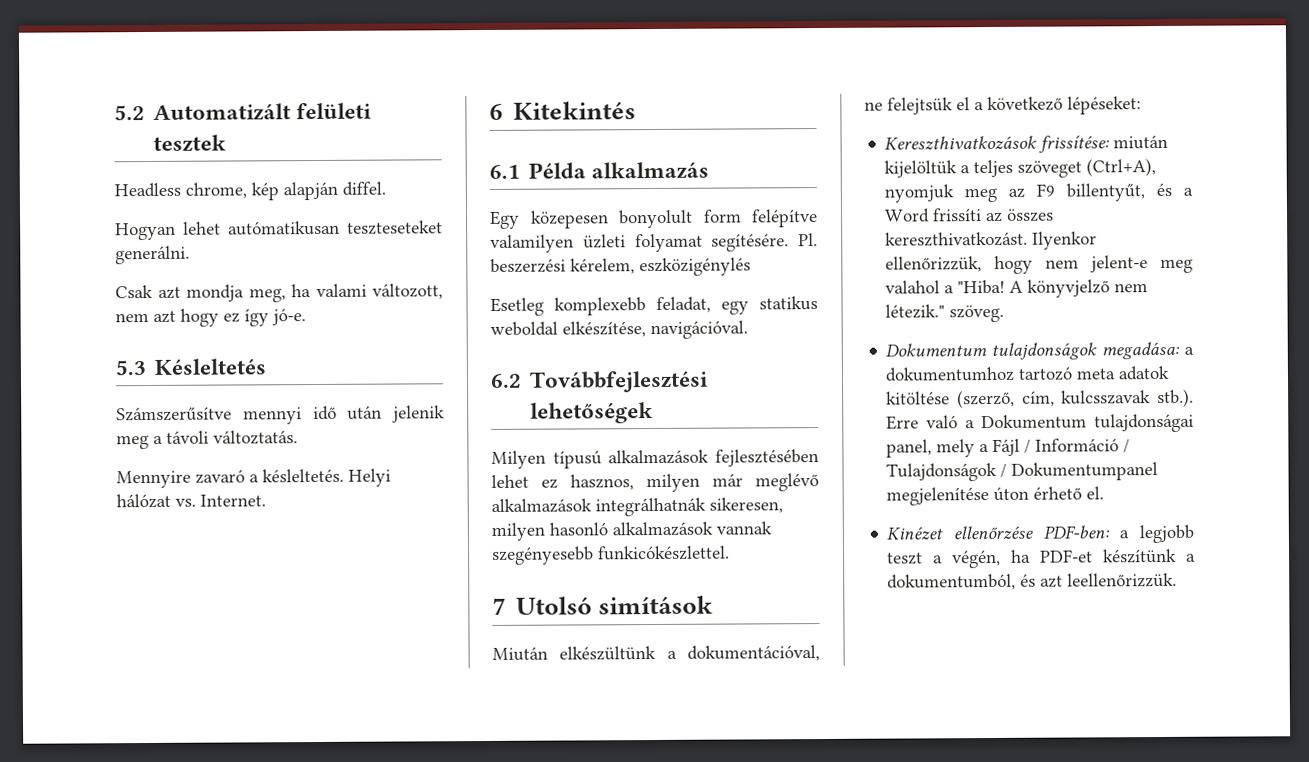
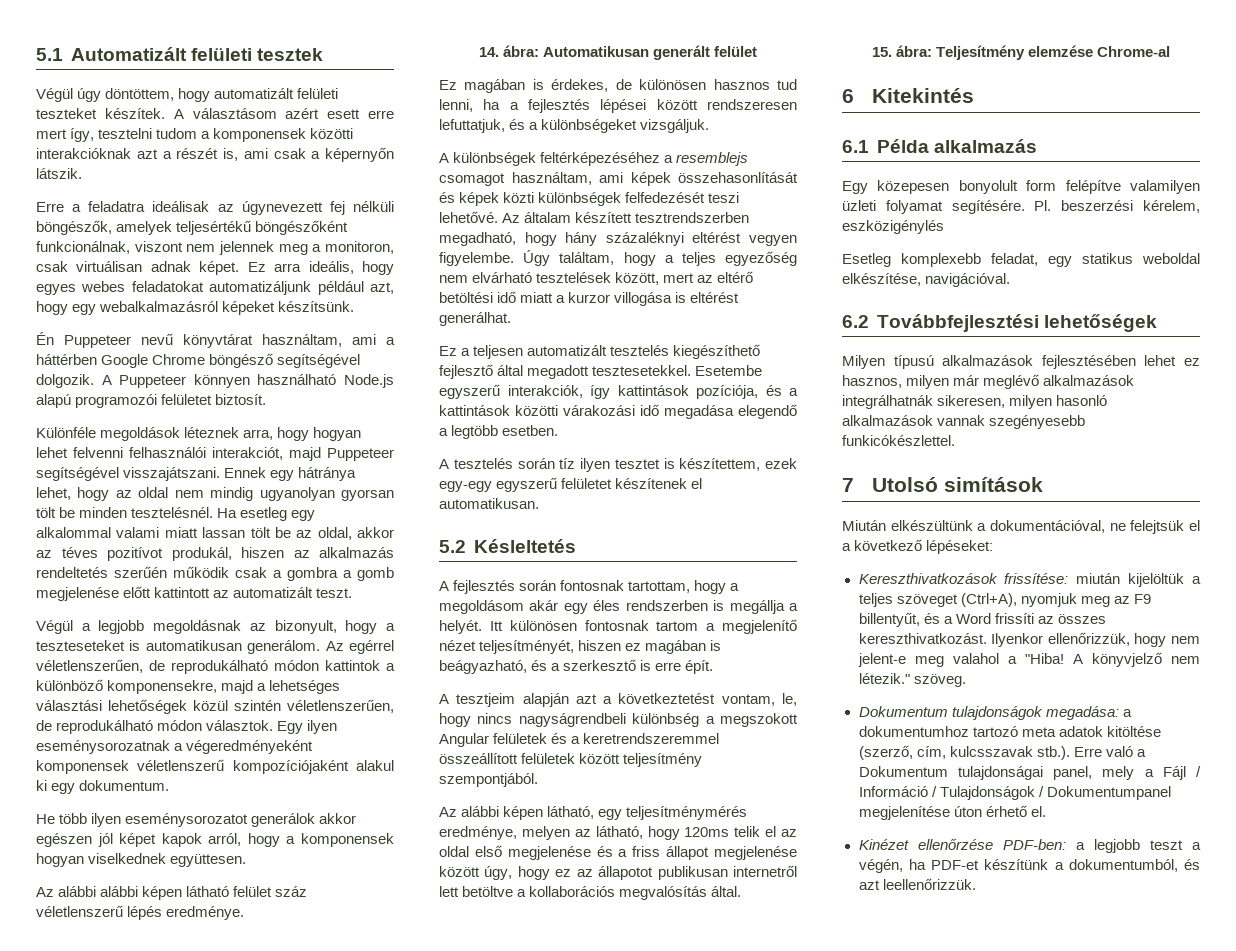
- 5.2 Automatizált felületi tesztek
+ 5.1 Automatizált felületi tesztek
- Headless chrome, kép alapján diffel.
- Hogyan lehet autómatikusan teszteseteket generálni.
- Csak azt mondja meg, ha valami változott, nem azt hogy ez így jó-e.
- 5.3 Késleltetés
- Számszerűsítve mennyi idő után jelenik meg a távoli változtatás.
- Mennyire zavaró a késleltetés. Helyi hálózat vs. Internet.
+ Végül úgy döntöttem, hogy automatizált felületi teszteket készítek. A választásom azért esett erre mert így, tesztelni tudom a komponensek közötti interakcióknak azt a részét is, ami csak a képernyőn látszik.
+ Erre a feladatra ideálisak az úgynevezett fej nélküli böngészők, amelyek teljesértékű böngészőként funkcionálnak, viszont nem jelennek meg a monitoron, csak virtuálisan adnak képet. Ez arra ideális, hogy egyes webes feladatokat automatizáljunk például azt, hogy egy webalkalmazásról képeket készítsünk.
+ Én Puppeteer nevű könyvtárat használtam, ami a háttérben Google Chrome böngésző segítségével dolgozik. A Puppeteer könnyen használható Node.js alapú programozói felületet biztosít.
+ Különféle megoldások léteznek arra, hogy hogyan lehet felvenni felhasználói interakciót, majd Puppeteer segítségével visszajátszani. Ennek egy hátránya lehet, hogy az oldal nem mindig ugyanolyan gyorsan tölt be minden tesztelésnél. Ha esetleg egy alkalommal valami miatt lassan tölt be az oldal, akkor az téves pozitívot produkál, hiszen az alkalmazás rendeltetés szerűén működik csak a gombra a gomb megjelenése előtt kattintott az automatizált teszt.
+ Végül a legjobb megoldásnak az bizonyult, hogy a teszteseteket is automatikusan generálom. Az egérrel véletlenszerűen, de reprodukálható módon kattintok a különböző komponensekre, majd a lehetséges választási lehetőségek közül szintén véletlenszerűen, de reprodukálható módon választok. Egy ilyen eseménysorozatnak a végeredményeként komponensek véletlenszerű kompozíciójaként alakul ki egy dokumentum.
+ He több ilyen eseménysorozatot generálok akkor egészen jól képet kapok arról, hogy a komponensek hogyan viselkednek együttesen.
+ Az alábbi alábbi képen látható felület száz véletlenszerű lépés eredménye.
+ 14. ábra: Automatikusan generált felület
+ Ez magában is érdekes, de különösen hasznos tud lenni, ha a fejlesztés lépései között rendszeresen lefuttatjuk, és a különbségeket vizsgáljuk.
+ A különbségek feltérképezéséhez a resemblejs csomagot használtam, ami képek összehasonlítását és képek közti különbségek felfedezését teszi lehetővé. Az általam készített tesztrendszerben megadható, hogy hány százaléknyi eltérést vegyen figyelembe. Úgy találtam, hogy a teljes egyezőség nem elvárható tesztelések között, mert az eltérő betöltési idő miatt a kurzor villogása is eltérést generálhat.
+ Ez a teljesen automatizált tesztelés kiegészíthető fejlesztő által megadott tesztesetekkel. Esetembe egyszerű interakciók, így kattintások pozíciója, és a kattintások közötti várakozási idő megadása elegendő a legtöbb esetben.
+ A tesztelés során tíz ilyen tesztet is készítettem, ezek egy-egy egyszerű felületet készítenek el automatikusan.
+ 5.2 Késleltetés
+ A fejlesztés során fontosnak tartottam, hogy a megoldásom akár egy éles rendszerben is megállja a helyét. Itt különösen fontosnak tartom a megjelenítő nézet teljesítményét, hiszen ez magában is beágyazható, és a szerkesztő is erre épít.
+ A tesztjeim alapján azt a következtetést vontam, le, hogy nincs nagyságrendbeli különbség a megszokott Angular felületek és a keretrendszeremmel összeállított felületek között teljesítmény szempontjából.
+ Az alábbi képen látható, egy teljesítménymérés eredménye, melyen az látható, hogy 120ms telik el az oldal első megjelenése és a friss állapot megjelenése között úgy, hogy ez az állapotot publikusan internetről lett betöltve a kollaborációs megvalósítás által.
+ 15. ábra: Teljesítmény elemzése Chrome-al

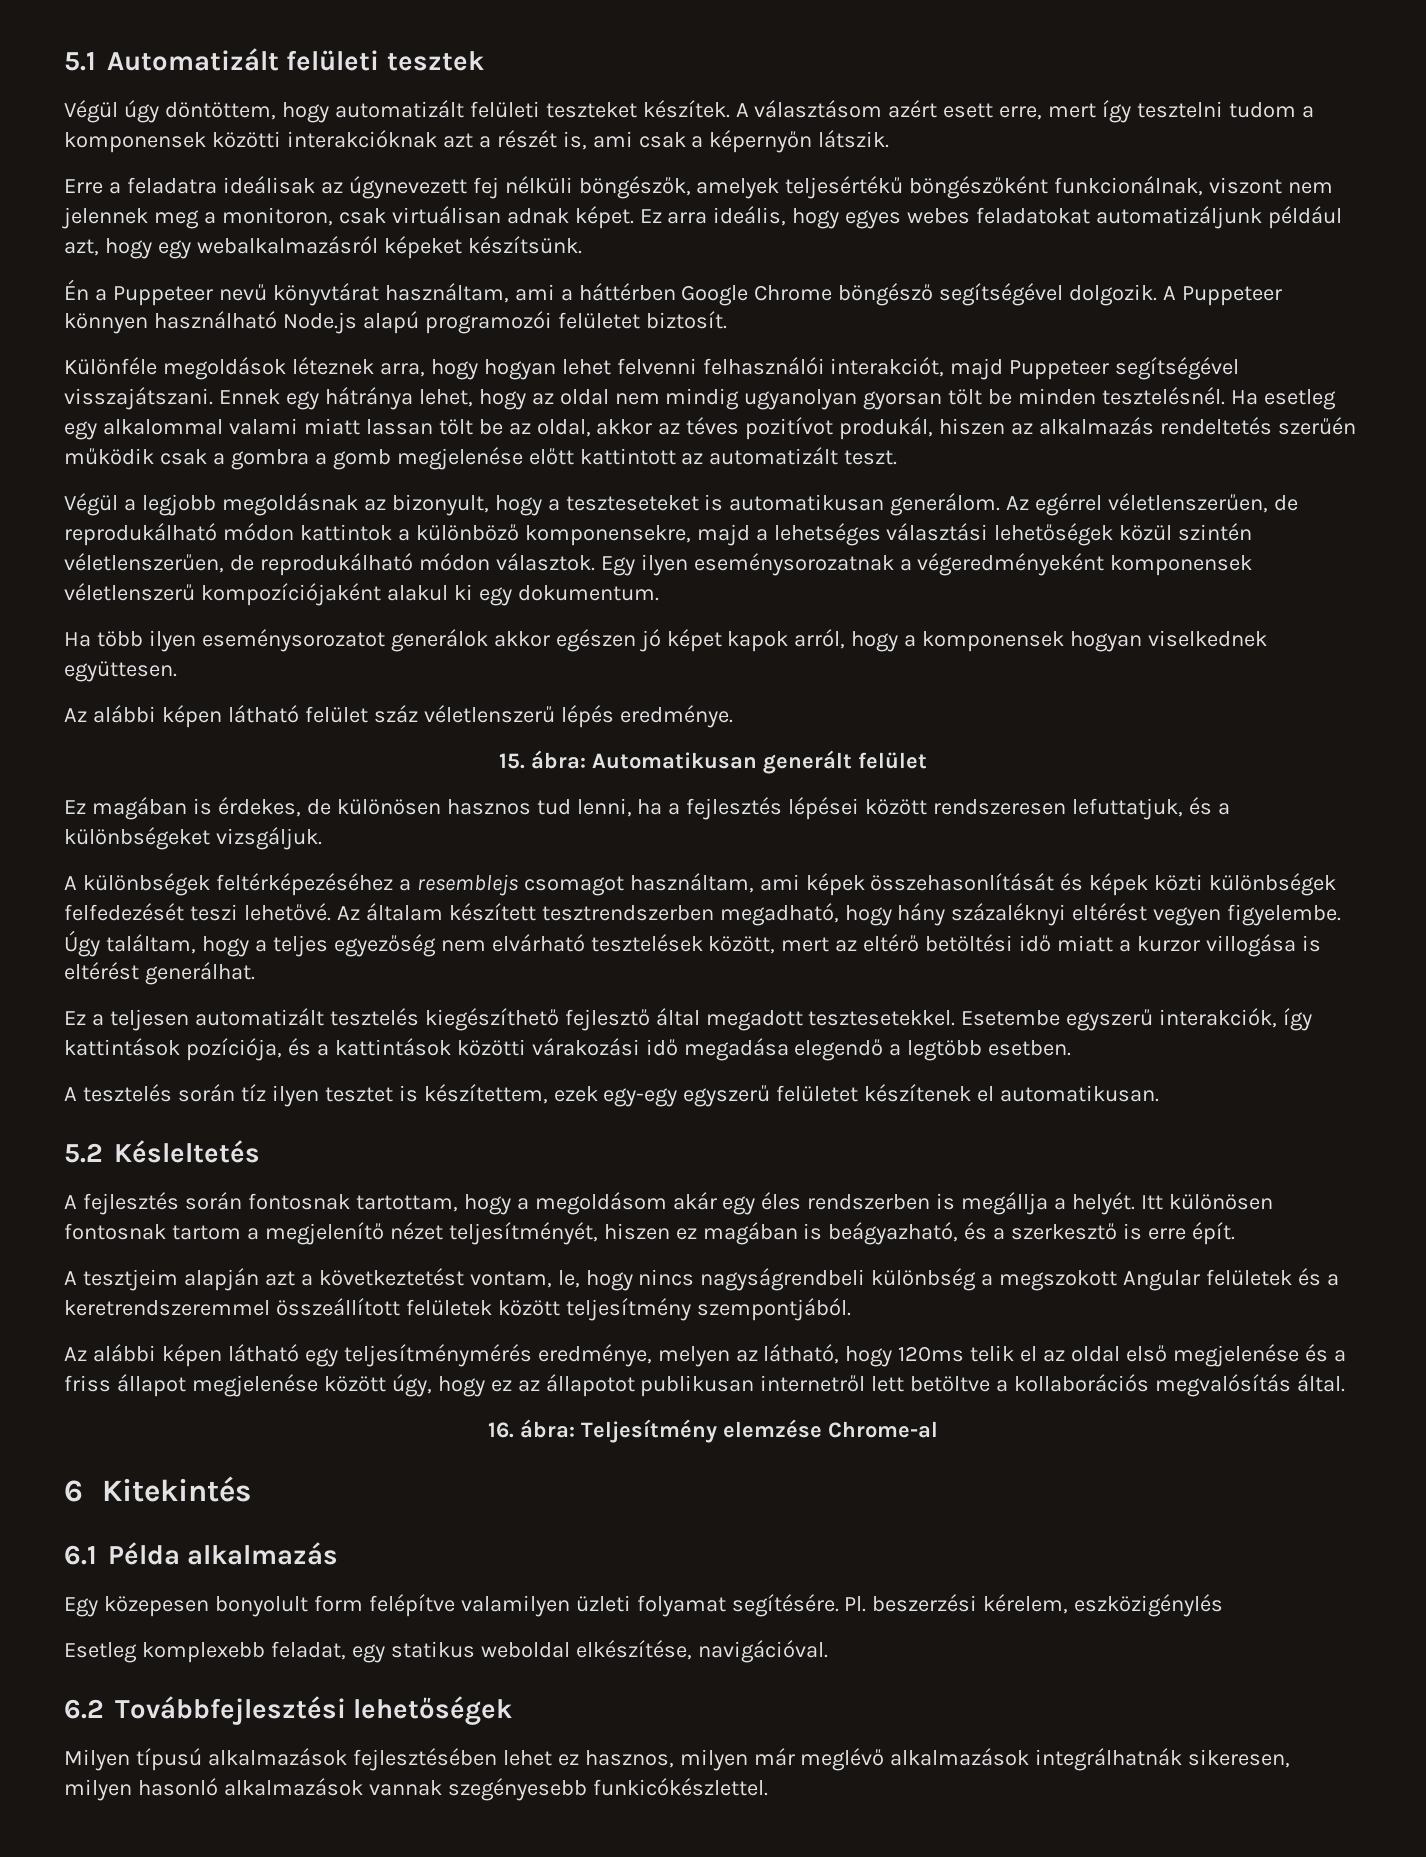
- A választásom azért esett erre mert így, tesztelni tudom a komponensek közötti interakcióknak azt a részét is, ami csak a képernyőn látszik.
+ A választásom azért esett erre, mert így tesztelni tudom a komponensek közötti interakcióknak azt a részét is, ami csak a képernyőn látszik.
- Én Puppeteer nevű könyvtárat használtam, ami a háttérben Google Chrome böngésző segítségével dolgozik.
+ Én a Puppeteer nevű könyvtárat használtam, ami a háttérben Google Chrome böngésző segítségével dolgozik.
- He több ilyen eseménysorozatot generálok akkor egészen jól képet kapok arról, hogy a komponensek hogyan viselkednek együttesen.
+ Ha több ilyen eseménysorozatot generálok akkor egészen jó képet kapok arról, hogy a komponensek hogyan viselkednek együttesen.
- Az alábbi alábbi képen látható felület száz véletlenszerű lépés eredménye.
+ Az alábbi képen látható felület száz véletlenszerű lépés eredménye.
- 14. ábra: Automatikusan generált felület
+ 15. ábra: Automatikusan generált felület
- Az alábbi képen látható, egy teljesítménymérés eredménye, melyen az látható, hogy 120ms telik el az oldal első megjelenése és a friss állapot megjelenése között úgy, hogy ez az állapotot publikusan internetről lett betöltve a kollaborációs megvalósítás által.
+ Az alábbi képen látható egy teljesítménymérés eredménye, melyen az látható, hogy 120ms telik el az oldal első megjelenése és a friss állapot megjelenése között úgy, hogy ez az állapotot publikusan internetről lett betöltve a kollaborációs megvalósítás által.
- 15. ábra: Teljesítmény elemzése Chrome-al
+ 16. ábra: Teljesítmény elemzése Chrome-al
- 7 Utolsó simítások
- Miután elkészültünk a dokumentációval, ne felejtsük el a következő lépéseket:
- Kereszthivatkozások frissítése: miután kijelöltük a teljes szöveget (Ctrl+A), nyomjuk meg az F9 billentyűt, és a Word frissíti az összes kereszthivatkozást. Ilyenkor ellenőrizzük, hogy nem jelent-e meg valahol a "Hiba! A könyvjelző nem létezik." szöveg.
- Dokumentum tulajdonságok megadása: a dokumentumhoz tartozó meta adatok kitöltése (szerző, cím, kulcsszavak stb.). Erre való a Dokumentum tulajdonságai panel, mely a Fájl / Információ / Tulajdonságok / Dokumentumpanel megjelenítése úton érhető el.
- Kinézet ellenőrzése PDF-ben: a legjobb teszt a végén, ha PDF-et készítünk a dokumentumból, és azt leellenőrizzük.

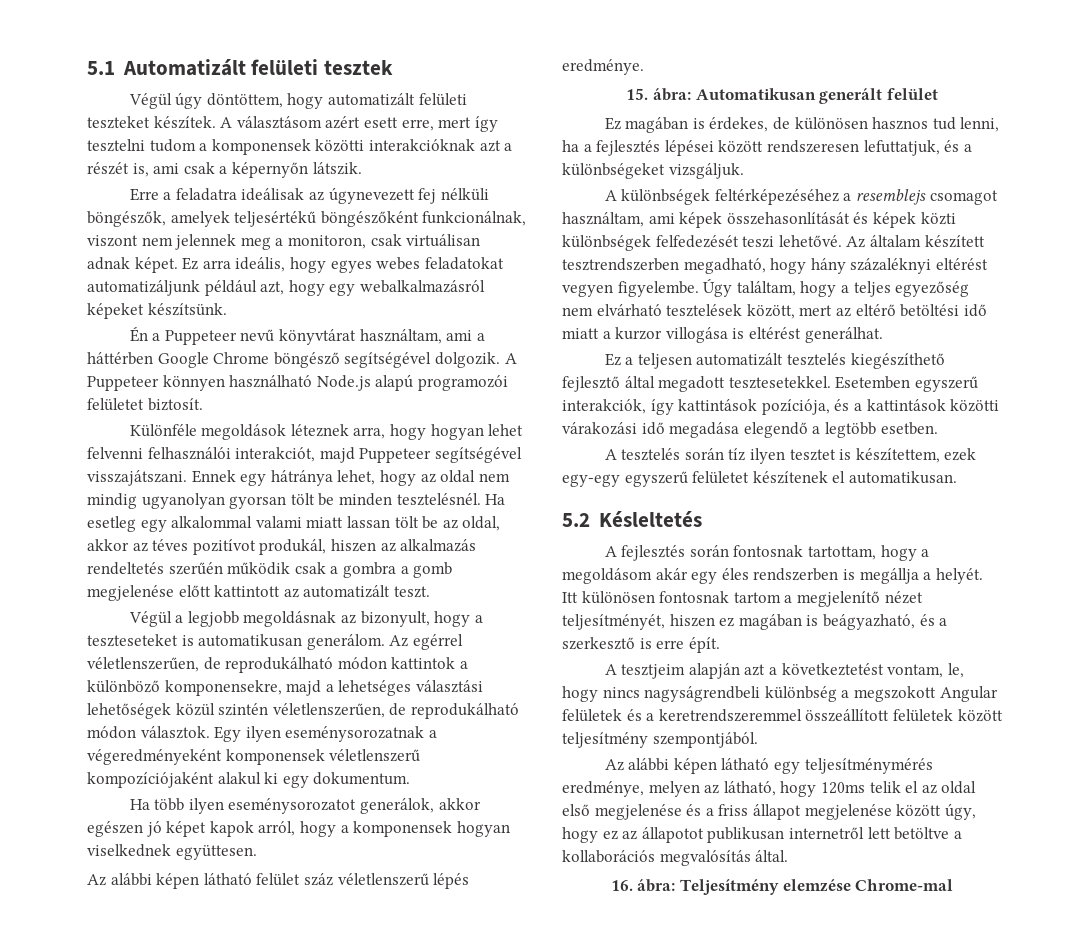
- Ha több ilyen eseménysorozatot generálok akkor egészen jó képet kapok arról, hogy a komponensek hogyan viselkednek együttesen.
+ Ha több ilyen eseménysorozatot generálok, akkor egészen jó képet kapok arról, hogy a komponensek hogyan viselkednek együttesen.
- Esetembe egyszerű interakciók, így kattintások pozíciója, és a kattintások közötti várakozási idő megadása elegendő a legtöbb esetben.
+ Esetemben egyszerű interakciók, így kattintások pozíciója, és a kattintások közötti várakozási idő megadása elegendő a legtöbb esetben.
- 16. ábra: Teljesítmény elemzése Chrome-al
- 6 Kitekintés
- 6.1 Példa alkalmazás
- Egy közepesen bonyolult form felépítve valamilyen üzleti folyamat segítésére. Pl. beszerzési kérelem, eszközigénylés
- Esetleg komplexebb feladat, egy statikus weboldal elkészítése, navigációval.
- 6.2 Továbbfejlesztési lehetőségek
- Milyen típusú alkalmazások fejlesztésében lehet ez hasznos, milyen már meglévő alkalmazások integrálhatnák sikeresen, milyen hasonló alkalmazások vannak szegényesebb funkicókészlettel.
+ 16. ábra: Teljesítmény elemzése Chrome-mal

